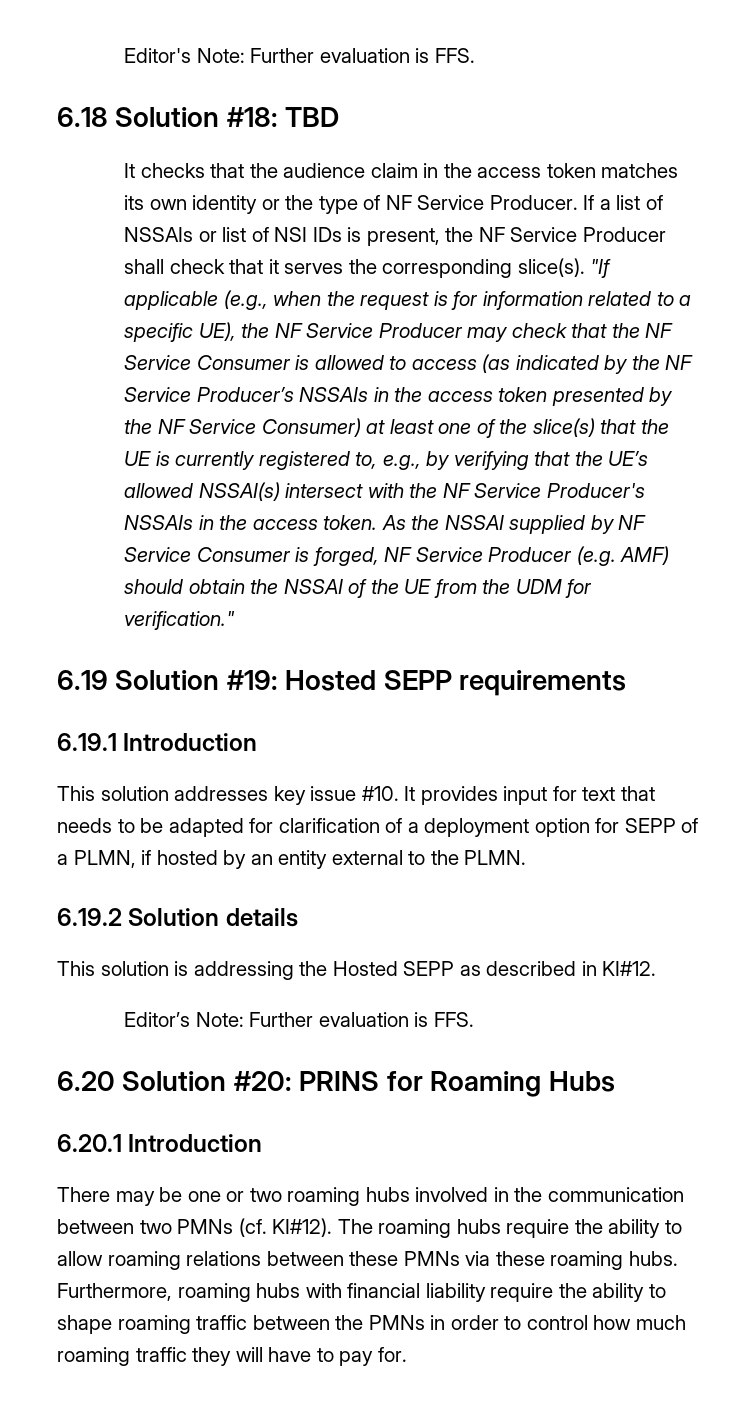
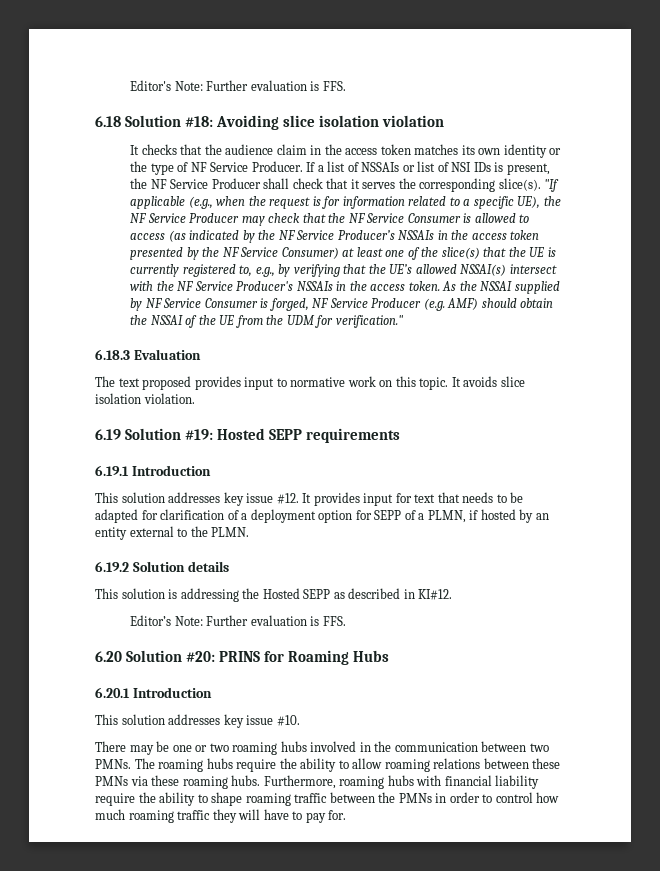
- 6.18 Solution #18: TBD
+ 6.18 Solution #18: Avoiding slice isolation violation
+ 6.18.3 Evaluation
+ The text proposed provides input to normative work on this topic. It avoids slice isolation violation.
- This solution addresses key issue #10.
+ This solution addresses key issue #12.
+ This solution addresses key issue #10.
- There may be one or two roaming hubs involved in the communication between two PMNs (cf. KI#12).
+ There may be one or two roaming hubs involved in the communication between two PMNs.

